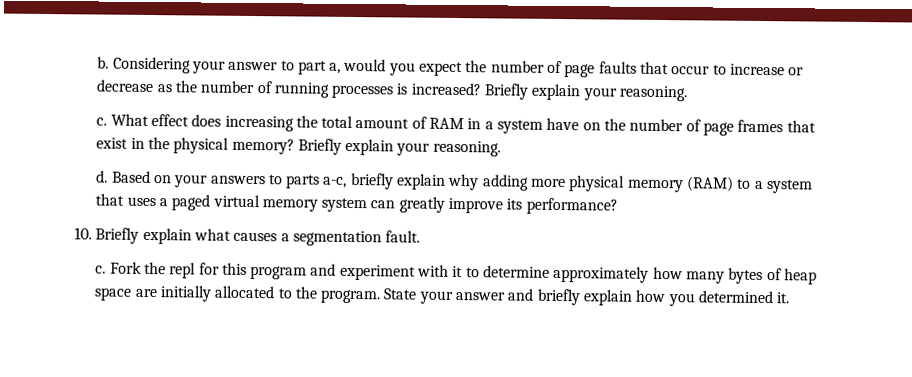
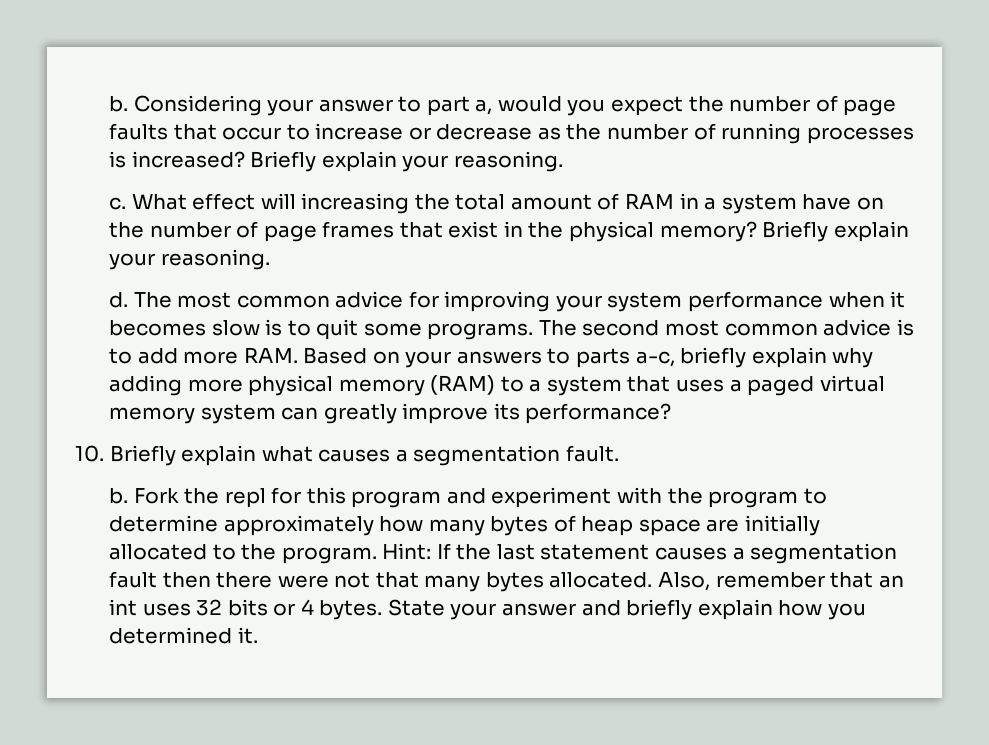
- What effect does increasing the total amount of RAM in a system have on the number of page frames that exist in the physical memory?
+ What effect will increasing the total amount of RAM in a system have on the number of page frames that exist in the physical memory?
- Based on your answers to parts a-c, briefly explain why adding more physical memory (RAM) to a system that uses a paged virtual memory system can greatly improve its performance?
+ The most common advice for improving your system performance when it becomes slow is to quit some programs. The second most common advice is to add more RAM. Based on your answers to parts a-c, briefly explain why adding more physical memory (RAM) to a system that uses a paged virtual memory system can greatly improve its performance?
  10. Briefly explain what causes a segmentation fault.
- c.
+ b.
- Fork the repl for this program and experiment with it to determine approximately how many bytes of heap space are initially allocated to the program.
+ Fork the repl for this program and experiment with the program to determine approximately how many bytes of heap space are initially allocated to the program.
+ Hint: If the last statement causes a segmentation fault then there were not that many bytes allocated. Also, remember that an int uses 32 bits or 4 bytes.

